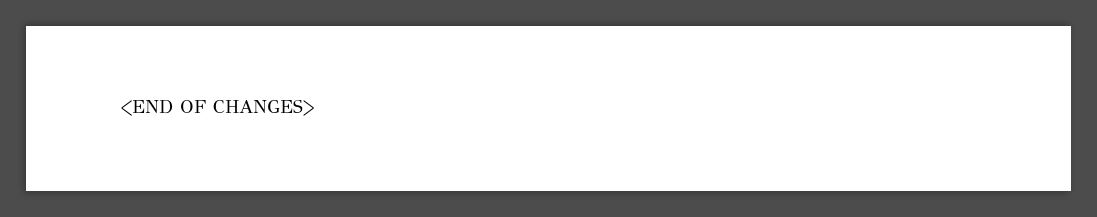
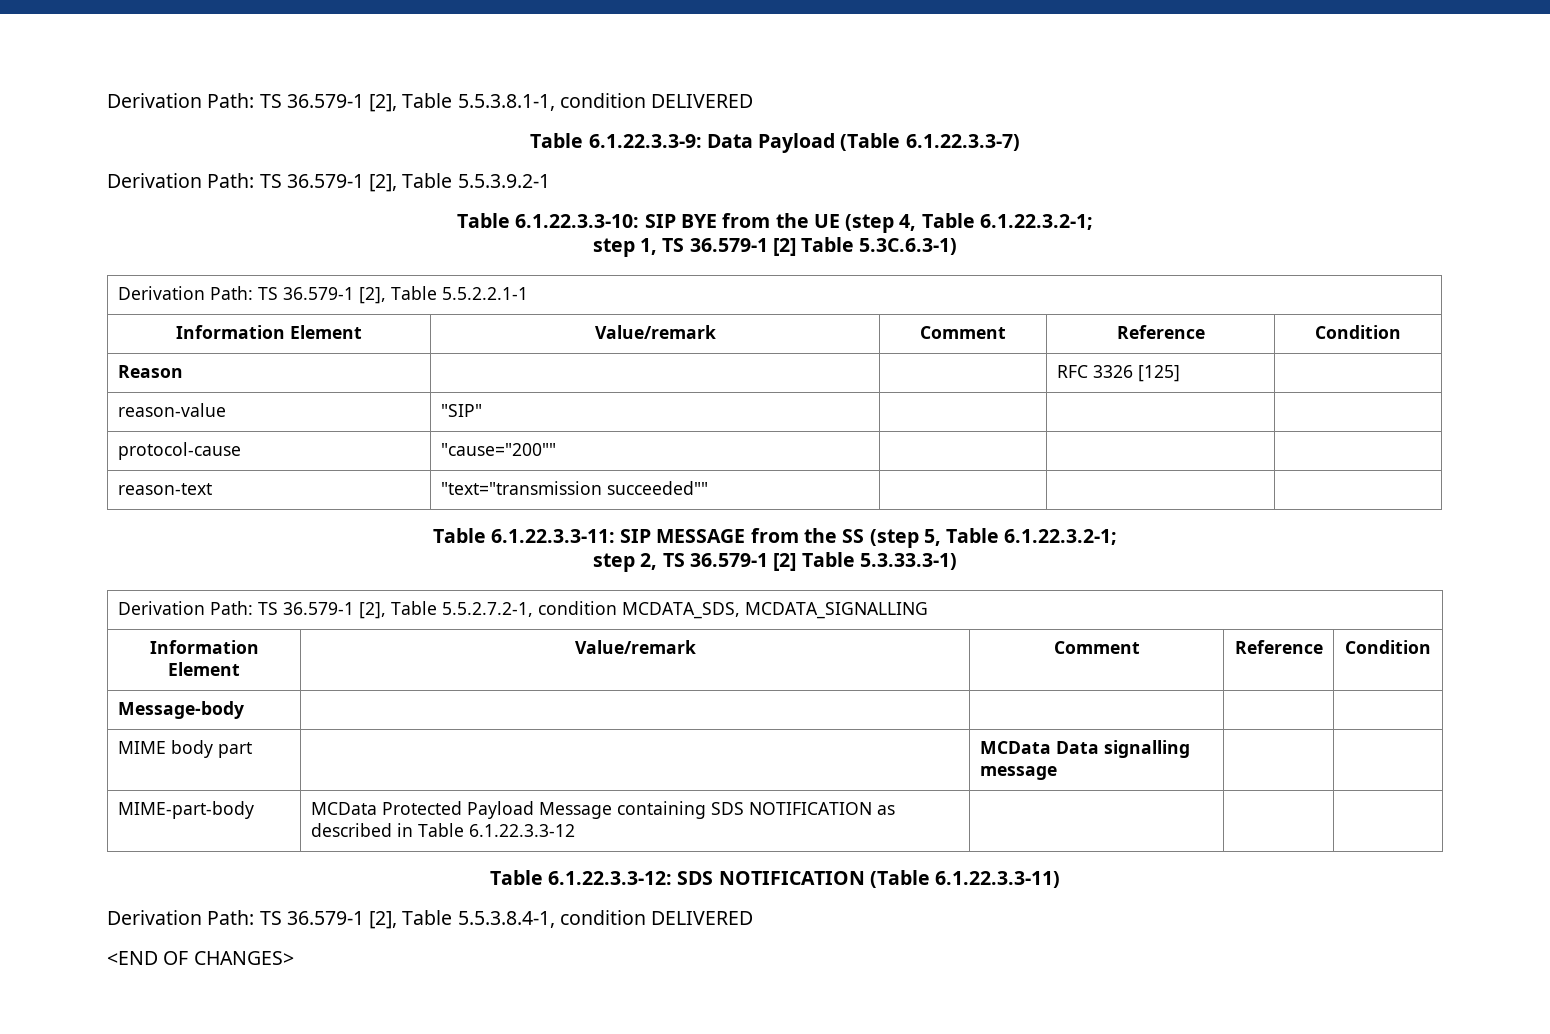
+ Derivation Path: TS 36.579-1 [2], Table 5.5.3.8.1-1, condition DELIVERED
+ Table 6.1.22.3.3-9: Data Payload (Table 6.1.22.3.3-7)
+ Derivation Path: TS 36.579-1 [2], Table 5.5.3.9.2-1
+ Table 6.1.22.3.3-10: SIP BYE from the UE (step 4, Table 6.1.22.3.2-1;
+ step 1, TS 36.579-1 [2] Table 5.3C.6.3-1)
+ Derivation Path: TS 36.579-1 [2], Table 5.5.2.2.1-1
+ Information Element | Value/remark | Comment | Reference | Condition
+ Reason | | | RFC 3326 [125] |
+ reason-value | "SIP" | | |
+ protocol-cause | "cause="200"" | | |
+ reason-text | "text="transmission succeeded"" | | |
+ Table 6.1.22.3.3-11: SIP MESSAGE from the SS (step 5, Table 6.1.22.3.2-1;
+ step 2, TS 36.579-1 [2] Table 5.3.33.3-1)
+ Derivation Path: TS 36.579-1 [2], Table 5.5.2.7.2-1, condition MCDATA_SDS, MCDATA_SIGNALLING
+ Information Element | Value/remark | Comment | Reference | Condition
+ Message-body | | | |
+ MIME body part | | MCData Data signalling message | |
+ MIME-part-body | MCData Protected Payload Message containing SDS NOTIFICATION as described in Table 6.1.22.3.3-12 | | |
+ Table 6.1.22.3.3-12: SDS NOTIFICATION (Table 6.1.22.3.3-11)
+ Derivation Path: TS 36.579-1 [2], Table 5.5.3.8.4-1, condition DELIVERED

